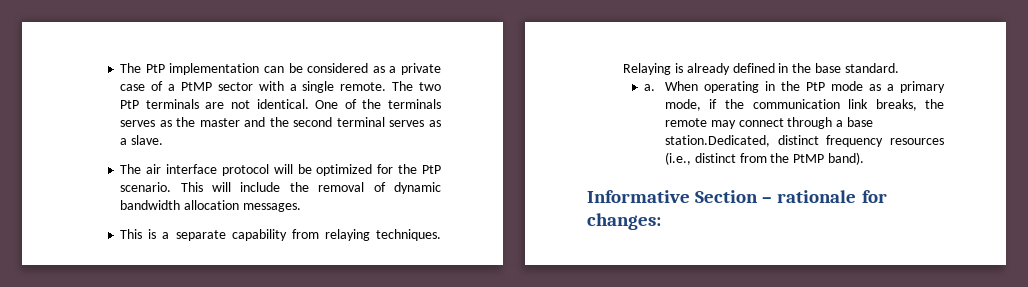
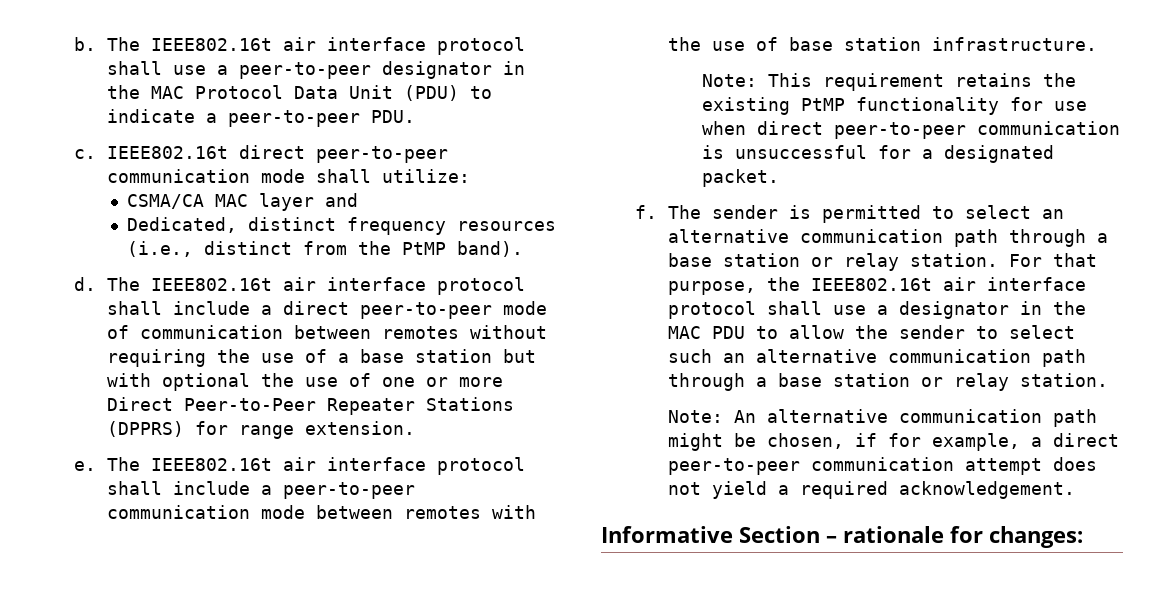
- The PtP implementation can be considered as a private case of a PtMP sector with a single remote. The two PtP terminals are not identical. One of the terminals serves as the master and the second terminal serves as a slave.
- The air interface protocol will be optimized for the PtP scenario. This will include the removal of dynamic bandwidth allocation messages.
- This is a separate capability from relaying techniques. Relaying is already defined in the base standard.
- a. When operating in the PtP mode as a primary mode, if the communication link breaks, the remote may connect through a base station.Dedicated, distinct frequency resources (i.e., distinct from the PtMP band).
+ b. The IEEE802.16t air interface protocol shall use a peer-to-peer designator in the MAC Protocol Data Unit (PDU) to indicate a peer-to-peer PDU.
+ c. IEEE802.16t direct peer-to-peer communication mode shall utilize:
+ CSMA/CA MAC layer and
+ Dedicated, distinct frequency resources (i.e., distinct from the PtMP band).
+ d. The IEEE802.16t air interface protocol shall include a direct peer-to-peer mode of communication between remotes without requiring the use of a base station but with optional the use of one or more Direct Peer-to-Peer Repeater Stations (DPPRS) for range extension.
+ e. The IEEE802.16t air interface protocol shall include a peer-to-peer communication mode between remotes with the use of base station infrastructure.
+ Note: This requirement retains the existing PtMP functionality for use when direct peer-to-peer communication is unsuccessful for a designated packet.
+ f. The sender is permitted to select an alternative communication path through a base station or relay station. For that purpose, the IEEE802.16t air interface protocol shall use a designator in the MAC PDU to allow the sender to select such an alternative communication path through a base station or relay station.
+ Note: An alternative communication path might be chosen, if for example, a direct peer-to-peer communication attempt does not yield a required acknowledgement.

